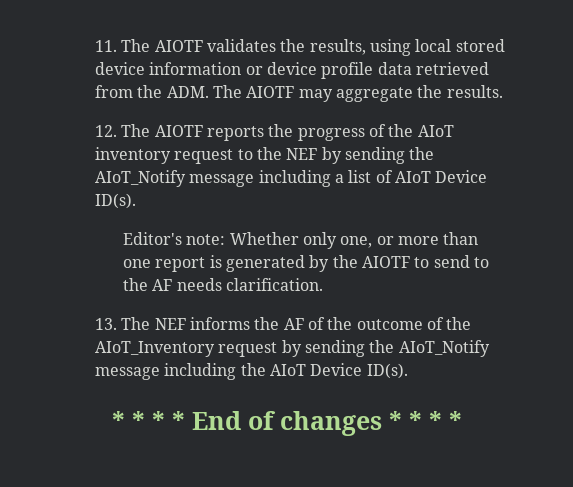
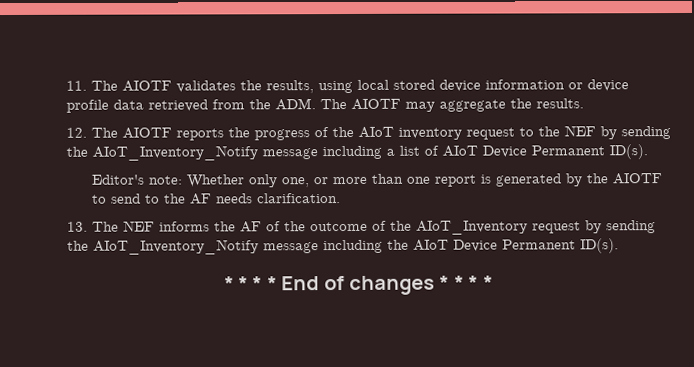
- 12. The AIOTF reports the progress of the AIoT inventory request to the NEF by sending the AIoT_Notify message including a list of AIoT Device ID(s).
+ 12. The AIOTF reports the progress of the AIoT inventory request to the NEF by sending the AIoT_Inventory_Notify message including a list of AIoT Device Permanent ID(s).
- 13. The NEF informs the AF of the outcome of the AIoT_Inventory request by sending the AIoT_Notify message including the AIoT Device ID(s).
+ 13. The NEF informs the AF of the outcome of the AIoT_Inventory request by sending the AIoT_Inventory_Notify message including the AIoT Device Permanent ID(s).

